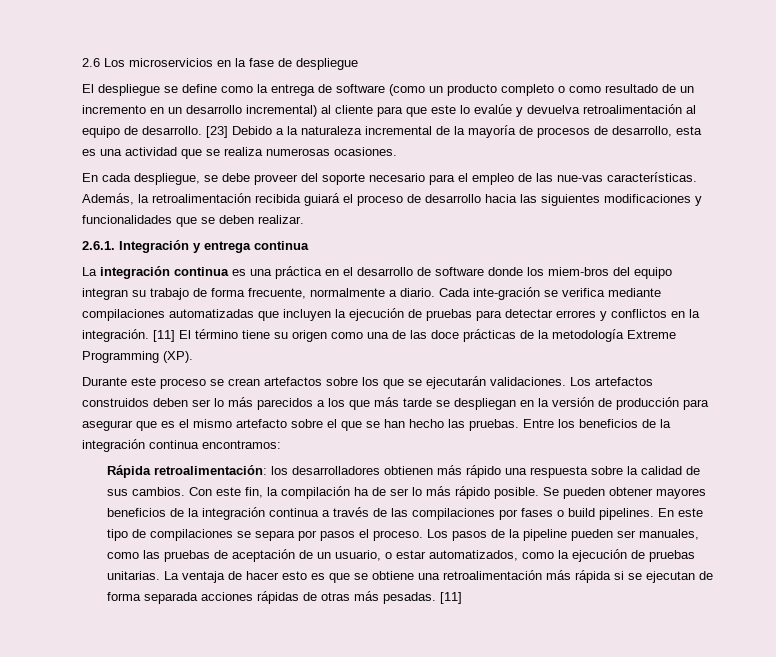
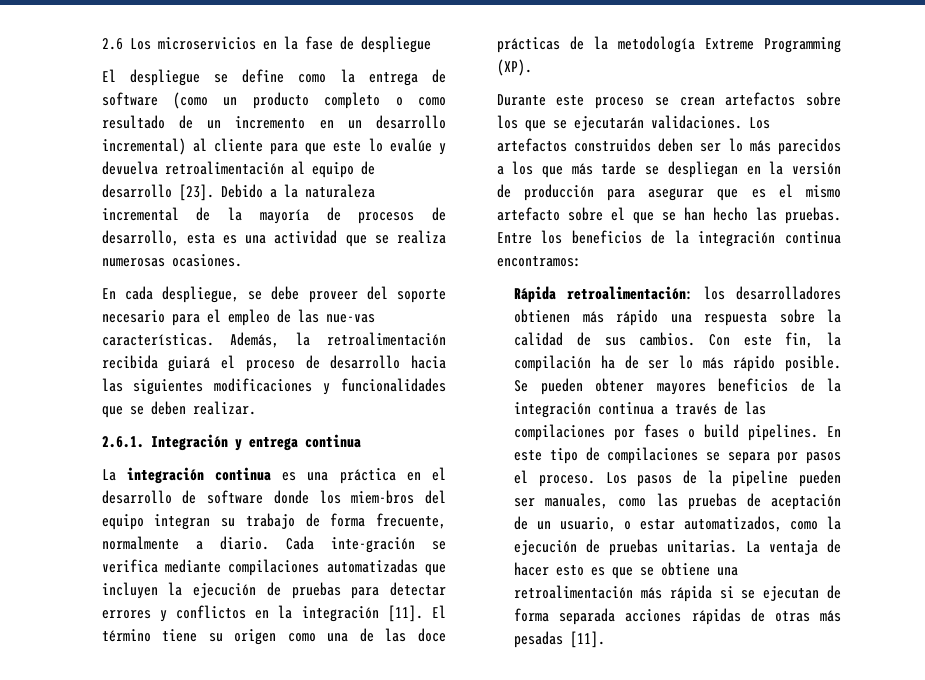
- El despliegue se define como la entrega de software (como un producto completo o como resultado de un incremento en un desarrollo incremental) al cliente para que este lo evalúe y devuelva retroalimentación al equipo de desarrollo. [23] Debido a la naturaleza incremental de la mayoría de procesos de desarrollo, esta es una actividad que se realiza numerosas ocasiones.
+ El despliegue se define como la entrega de software (como un producto completo o como resultado de un incremento en un desarrollo incremental) al cliente para que este lo evalúe y devuelva retroalimentación al equipo de desarrollo [23]. Debido a la naturaleza incremental de la mayoría de procesos de desarrollo, esta es una actividad que se realiza numerosas ocasiones.
- Cada inte-gración se verifica mediante compilaciones automatizadas que incluyen la ejecución de pruebas para detectar errores y conflictos en la integración. [11] El término tiene su origen como una de las doce prácticas de la metodología Extreme Programming (XP).
+ Cada inte-gración se verifica mediante compilaciones automatizadas que incluyen la ejecución de pruebas para detectar errores y conflictos en la integración [11]. El término tiene su origen como una de las doce prácticas de la metodología Extreme Programming (XP).
- La ventaja de hacer esto es que se obtiene una retroalimentación más rápida si se ejecutan de forma separada acciones rápidas de otras más pesadas. [11]
+ La ventaja de hacer esto es que se obtiene una retroalimentación más rápida si se ejecutan de forma separada acciones rápidas de otras más pesadas [11].

